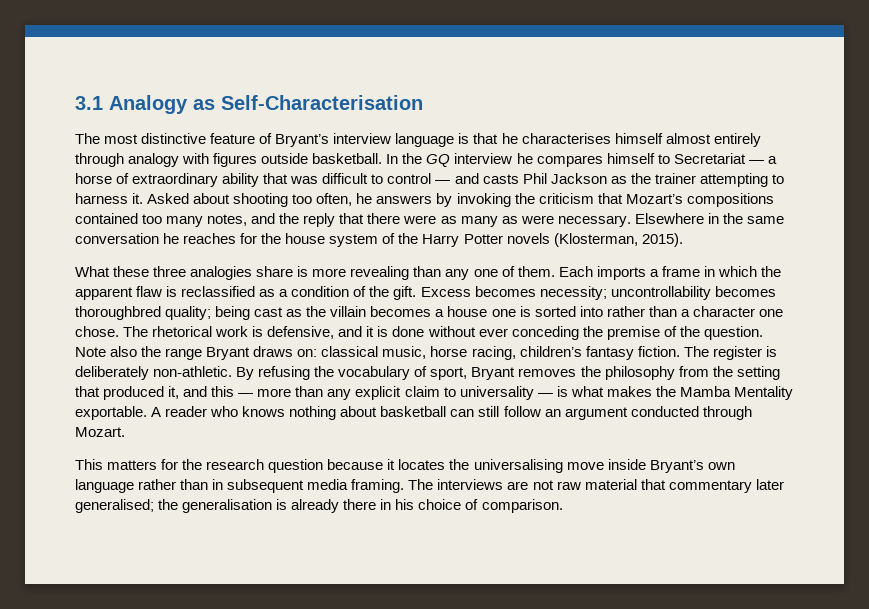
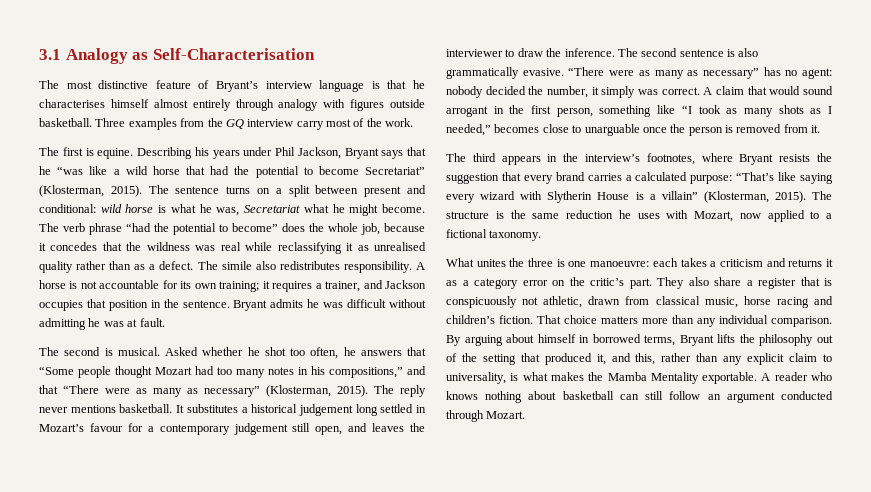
- In the GQ interview he compares himself to Secretariat — a horse of extraordinary ability that was difficult to control — and casts Phil Jackson as the trainer attempting to harness it. Asked about shooting too often, he answers by invoking the criticism that Mozart’s compositions contained too many notes, and the reply that there were as many as were necessary. Elsewhere in the same conversation he reaches for the house system of the Harry Potter novels (Klosterman, 2015).
- What these three analogies share is more revealing than any one of them. Each imports a frame in which the apparent flaw is reclassified as a condition of the gift. Excess becomes necessity; uncontrollability becomes thoroughbred quality; being cast as the villain becomes a house one is sorted into rather than a character one chose. The rhetorical work is defensive, and it is done without ever conceding the premise of the question. Note also the range Bryant draws on: classical music, horse racing, children’s fantasy fiction. The register is deliberately non-athletic. By refusing the vocabulary of sport, Bryant removes the philosophy from the setting that produced it, and this — more than any explicit claim to universality — is what makes the Mamba Mentality exportable.
+ Three examples from the GQ interview carry most of the work.
+ The first is equine. Describing his years under Phil Jackson, Bryant says that he “was like a wild horse that had the potential to become Secretariat” (Klosterman, 2015). The sentence turns on a split between present and conditional: wild horse is what he was, Secretariat what he might become. The verb phrase “had the potential to become” does the whole job, because it concedes that the wildness was real while reclassifying it as unrealised quality rather than as a defect. The simile also redistributes responsibility. A horse is not accountable for its own training; it requires a trainer, and Jackson occupies that position in the sentence. Bryant admits he was difficult without admitting he was at fault.
+ The second is musical. Asked whether he shot too often, he answers that “Some people thought Mozart had too many notes in his compositions,” and that “There were as many as necessary” (Klosterman, 2015). The reply never mentions basketball. It substitutes a historical judgement long settled in Mozart’s favour for a contemporary judgement still open, and leaves the interviewer to draw the inference. The second sentence is also grammatically evasive. “There were as many as necessary” has no agent: nobody decided the number, it simply was correct. A claim that would sound arrogant in the first person, something like “I took as many shots as I needed,” becomes close to unarguable once the person is removed from it.
+ The third appears in the interview’s footnotes, where Bryant resists the suggestion that every brand carries a calculated purpose: “That’s like saying every wizard with Slytherin House is a villain” (Klosterman, 2015). The structure is the same reduction he uses with Mozart, now applied to a fictional taxonomy.
+ What unites the three is one manoeuvre: each takes a criticism and returns it as a category error on the critic’s part. They also share a register that is conspicuously not athletic, drawn from classical music, horse racing and children’s fiction. That choice matters more than any individual comparison. By arguing about himself in borrowed terms, Bryant lifts the philosophy out of the setting that produced it, and this, rather than any explicit claim to universality, is what makes the Mamba Mentality exportable.
- This matters for the research question because it locates the universalising move inside Bryant’s own language rather than in subsequent media framing. The interviews are not raw material that commentary later generalised; the generalisation is already there in his choice of comparison.

